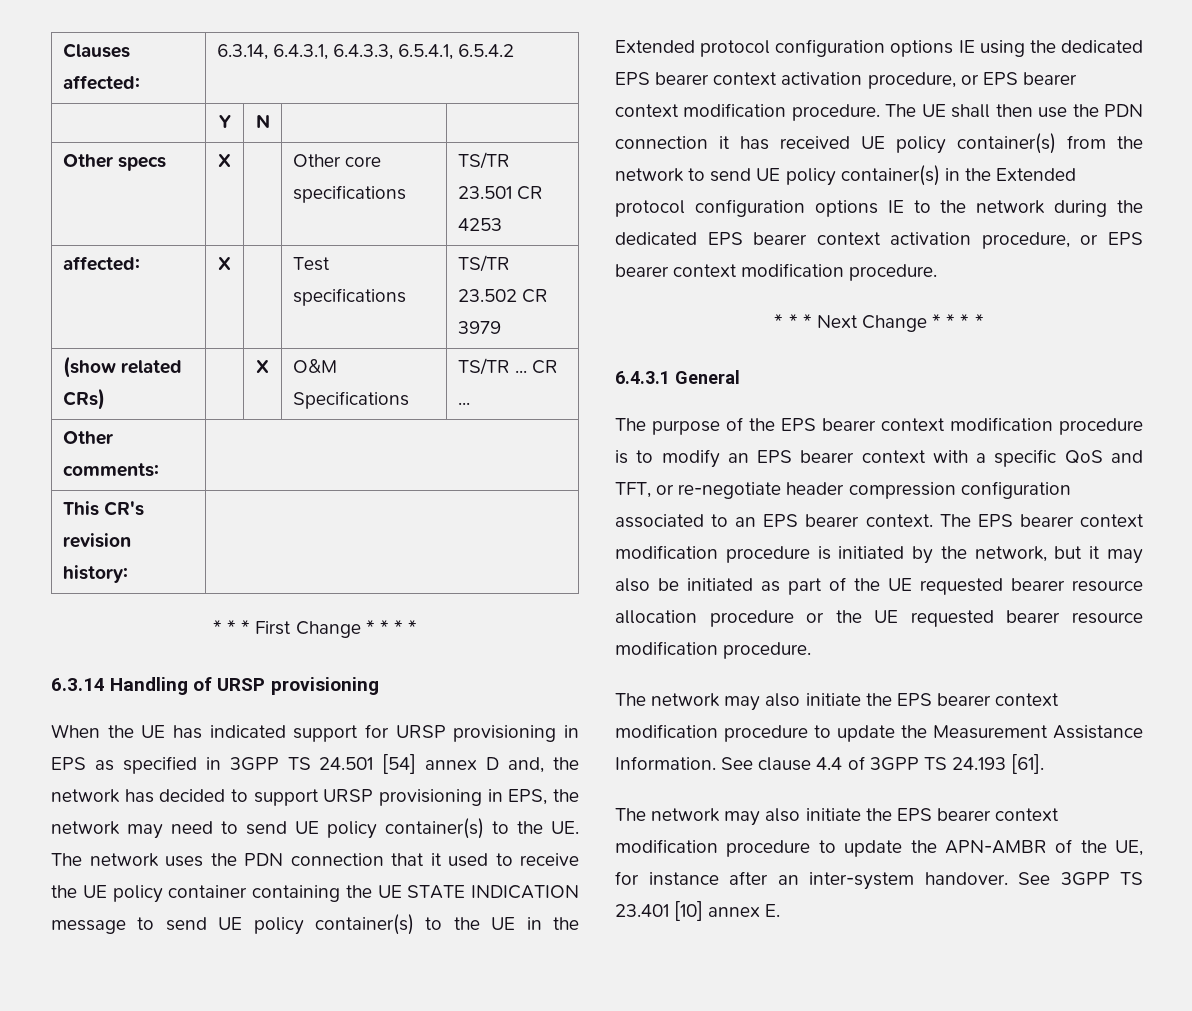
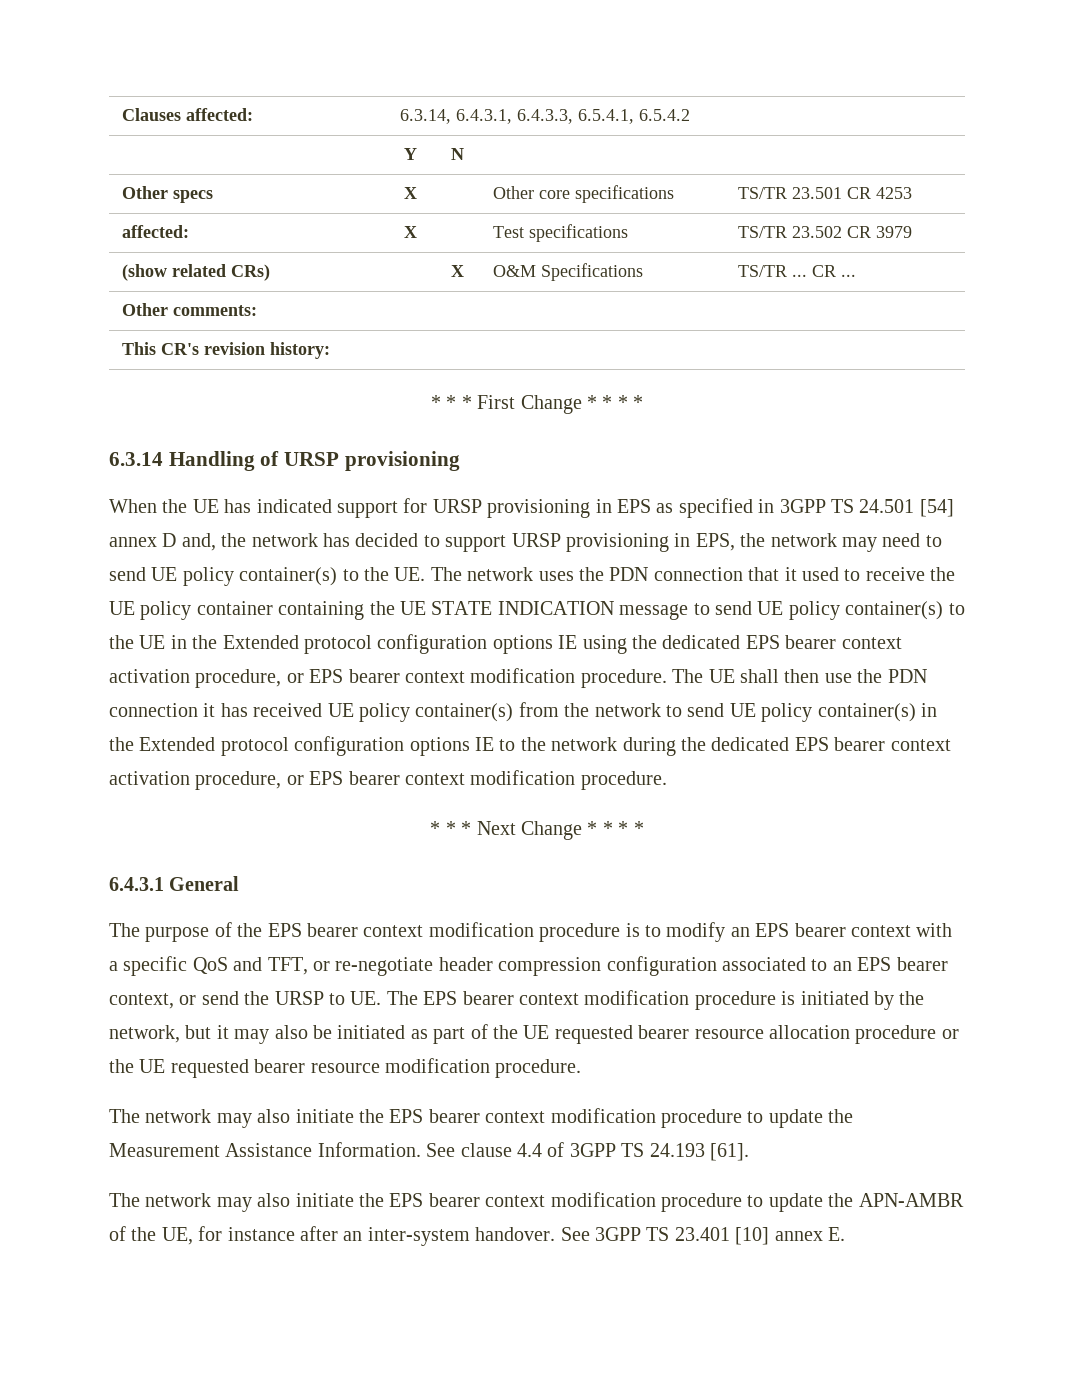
- The purpose of the EPS bearer context modification procedure is to modify an EPS bearer context with a specific QoS and TFT, or re-negotiate header compression configuration associated to an EPS bearer context. The EPS bearer context modification procedure is initiated by the network, but it may also be initiated as part of the UE requested bearer resource allocation procedure or the UE requested bearer resource modification procedure.
+ The purpose of the EPS bearer context modification procedure is to modify an EPS bearer context with a specific QoS and TFT, or re-negotiate header compression configuration associated to an EPS bearer context, or send the URSP to UE. The EPS bearer context modification procedure is initiated by the network, but it may also be initiated as part of the UE requested bearer resource allocation procedure or the UE requested bearer resource modification procedure.

